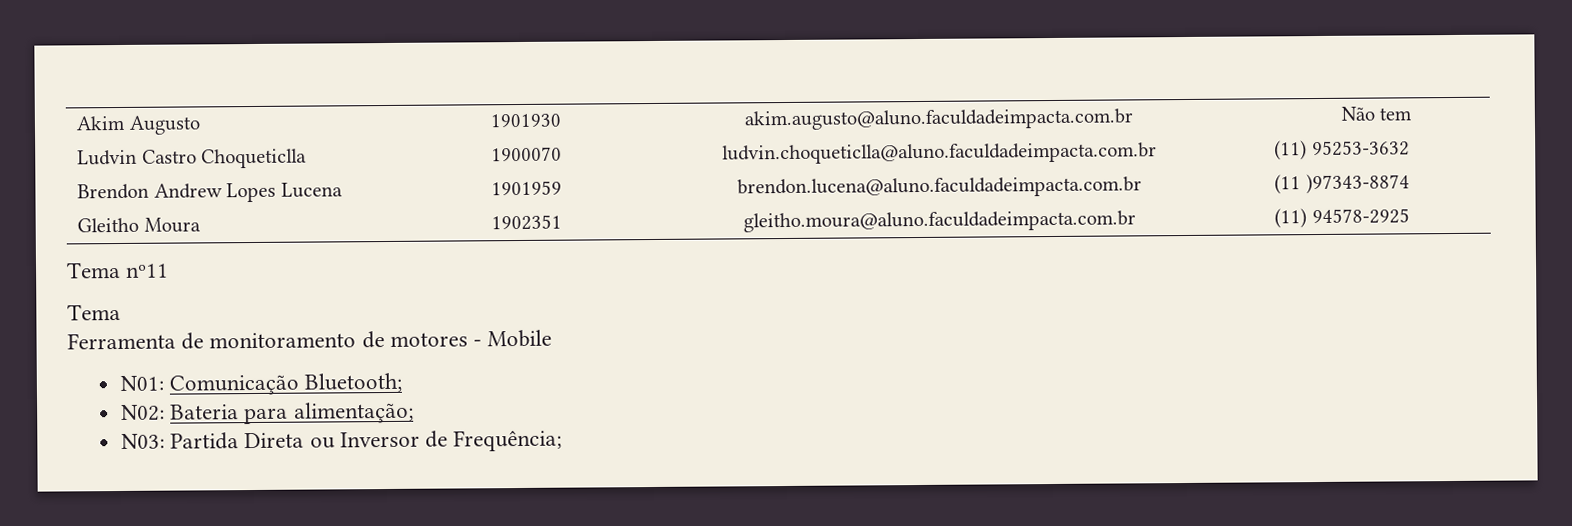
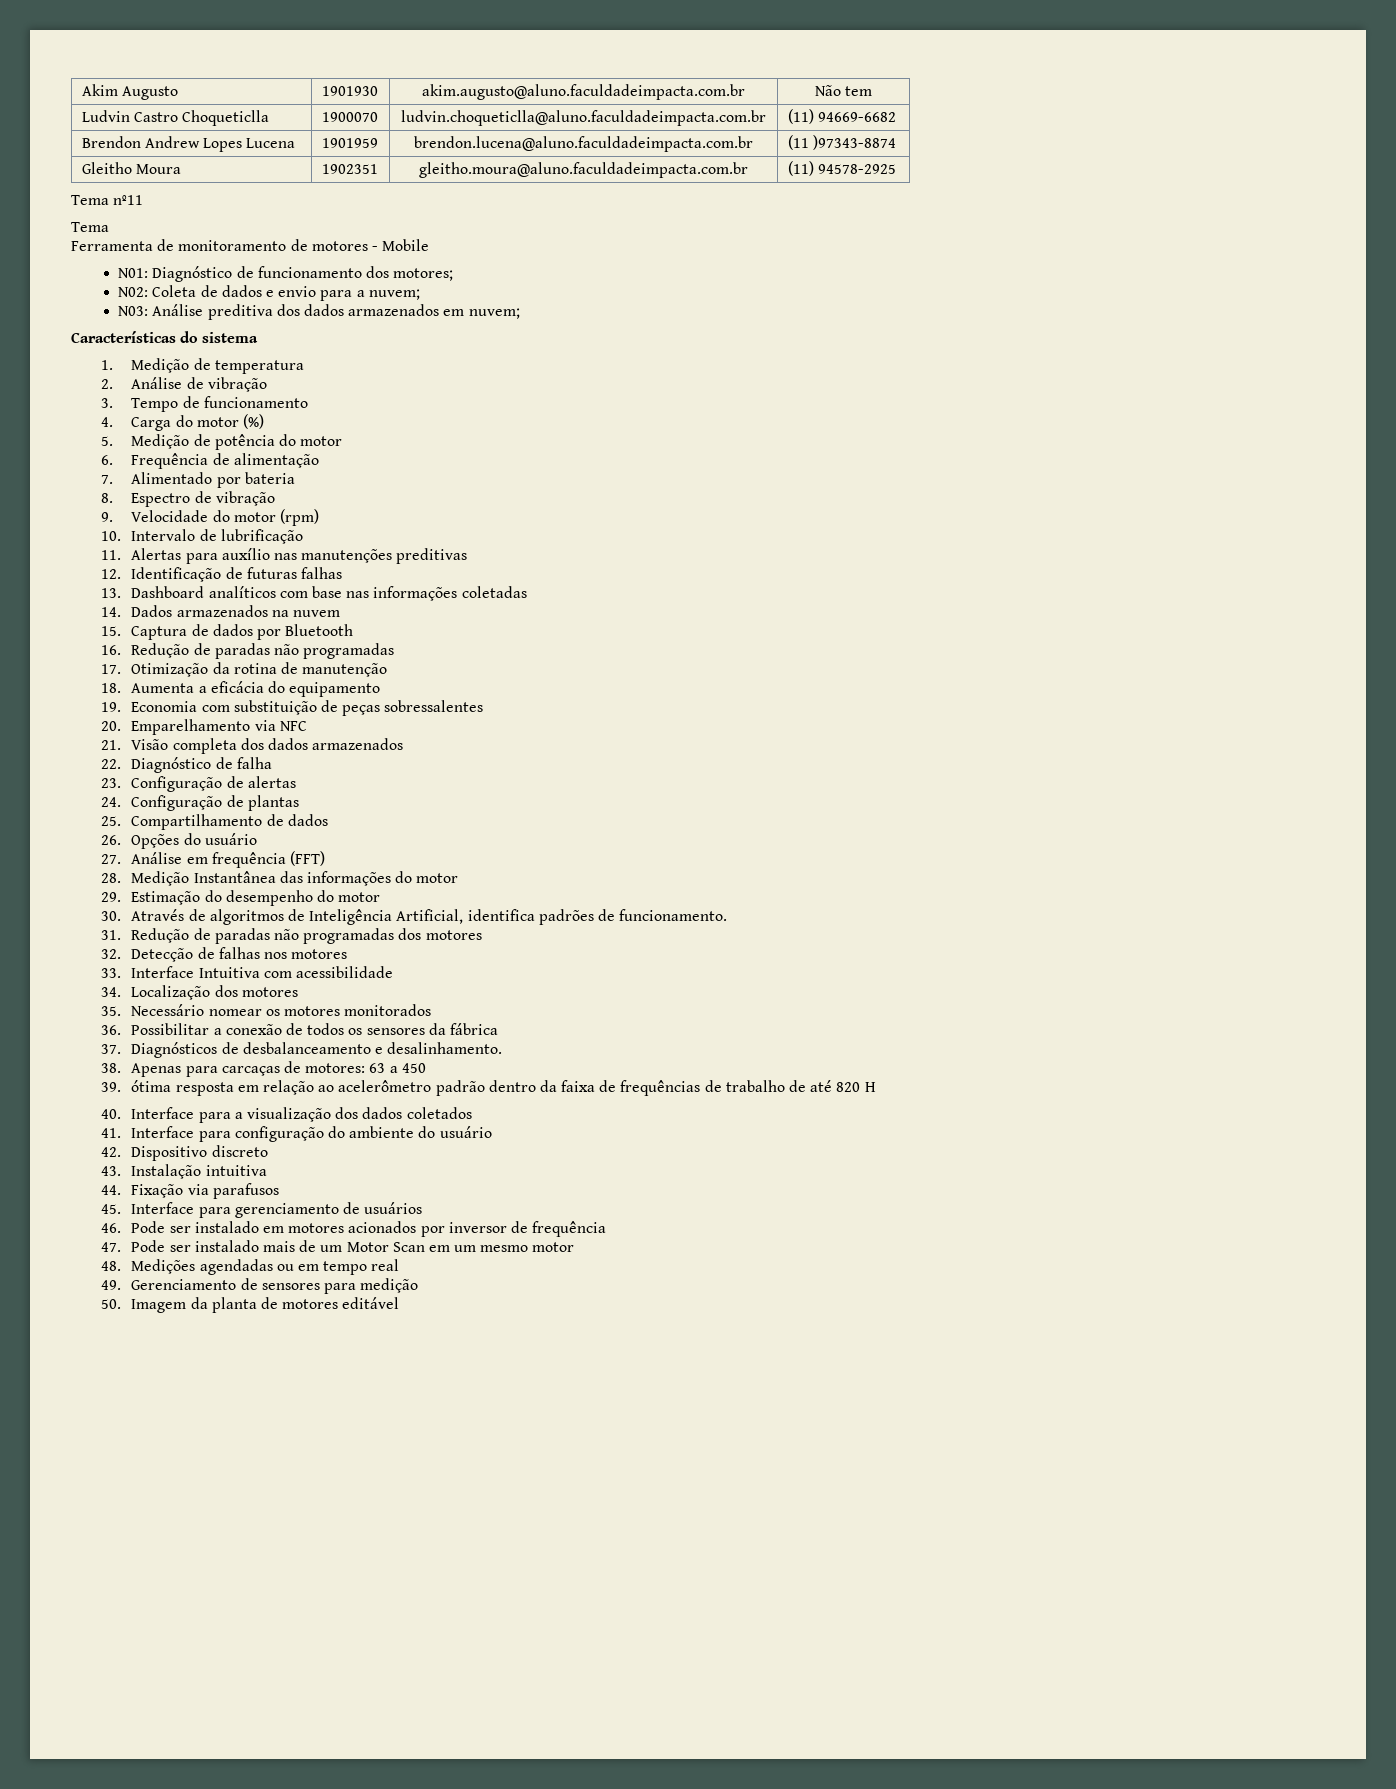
- Ludvin Castro Choqueticlla | 1900070 | ludvin.choqueticlla@aluno.faculdadeimpacta.com.br | (11) 95253-3632
+ Ludvin Castro Choqueticlla | 1900070 | ludvin.choqueticlla@aluno.faculdadeimpacta.com.br | (11) 94669-6682
- N01: Comunicação Bluetooth;
- N02: Bateria para alimentação;
- N03: Partida Direta ou Inversor de Frequência;
+ N01: Diagnóstico de funcionamento dos motores;
+ N02: Coleta de dados e envio para a nuvem;
+ N03: Análise preditiva dos dados armazenados em nuvem;
+ Características do sistema
+ 1. Medição de temperatura
+ 2. Análise de vibração
+ 3. Tempo de funcionamento
+ 4. Carga do motor (%)
+ 5. Medição de potência do motor
+ 6. Frequência de alimentação
+ 7. Alimentado por bateria
+ 8. Espectro de vibração
+ 9. Velocidade do motor (rpm)
+ 10. Intervalo de lubrificação
+ 11. Alertas para auxílio nas manutenções preditivas
+ 12. Identificação de futuras falhas
+ 13. Dashboard analíticos com base nas informações coletadas
+ 14. Dados armazenados na nuvem
+ 15. Captura de dados por Bluetooth
+ 16. Redução de paradas não programadas
+ 17. Otimização da rotina de manutenção
+ 18. Aumenta a eficácia do equipamento
+ 19. Economia com substituição de peças sobressalentes
+ 20. Emparelhamento via NFC
+ 21. Visão completa dos dados armazenados
+ 22. Diagnóstico de falha
+ 23. Configuração de alertas
+ 24. Configuração de plantas
+ 25. Compartilhamento de dados
+ 26. Opções do usuário
+ 27. Análise em frequência (FFT)
+ 28. Medição Instantânea das informações do motor
+ 29. Estimação do desempenho do motor
+ 30. Através de algoritmos de Inteligência Artificial, identifica padrões de funcionamento.
+ 31. Redução de paradas não programadas dos motores
+ 32. Detecção de falhas nos motores
+ 33. Interface Intuitiva com acessibilidade
+ 34. Localização dos motores
+ 35. Necessário nomear os motores monitorados
+ 36. Possibilitar a conexão de todos os sensores da fábrica
+ 37. Diagnósticos de desbalanceamento e desalinhamento.
+ 38. Apenas para carcaças de motores: 63 a 450
+ 39. ótima resposta em relação ao acelerômetro padrão dentro da faixa de frequências de trabalho de até 820 H
+ 40. Interface para a visualização dos dados coletados
+ 41. Interface para configuração do ambiente do usuário
+ 42. Dispositivo discreto
+ 43. Instalação intuitiva
+ 44. Fixação via parafusos
+ 45. Interface para gerenciamento de usuários
+ 46. Pode ser instalado em motores acionados por inversor de frequência
+ 47. Pode ser instalado mais de um Motor Scan em um mesmo motor
+ 48. Medições agendadas ou em tempo real
+ 49. Gerenciamento de sensores para medição
+ 50. Imagem da planta de motores editável

